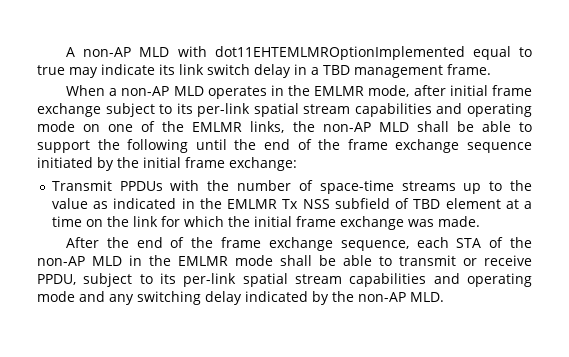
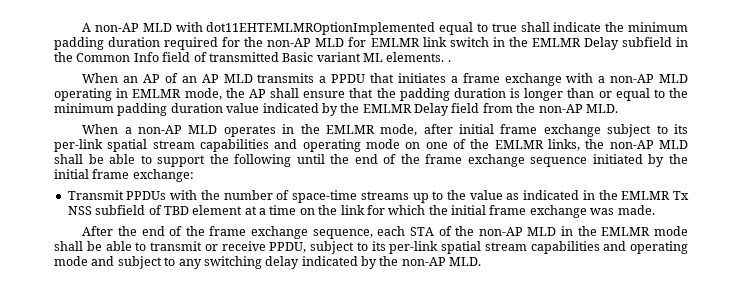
- A non-AP MLD with dot11EHTEMLMROptionImplemented equal to true may indicate its link switch delay in a TBD management frame.
+ A non-AP MLD with dot11EHTEMLMROptionImplemented equal to true shall indicate the minimum padding duration required for the non-AP MLD for EMLMR link switch in the EMLMR Delay subfield in the Common Info field of transmitted Basic variant ML elements. .
+ When an AP of an AP MLD transmits a PPDU that initiates a frame exchange with a non-AP MLD operating in EMLMR mode, the AP shall ensure that the padding duration is longer than or equal to the minimum padding duration value indicated by the EMLMR Delay field from the non-AP MLD.
- After the end of the frame exchange sequence, each STA of the non-AP MLD in the EMLMR mode shall be able to transmit or receive PPDU, subject to its per-link spatial stream capabilities and operating mode and any switching delay indicated by the non-AP MLD.
+ After the end of the frame exchange sequence, each STA of the non-AP MLD in the EMLMR mode shall be able to transmit or receive PPDU, subject to its per-link spatial stream capabilities and operating mode and subject to any switching delay indicated by the non-AP MLD.

